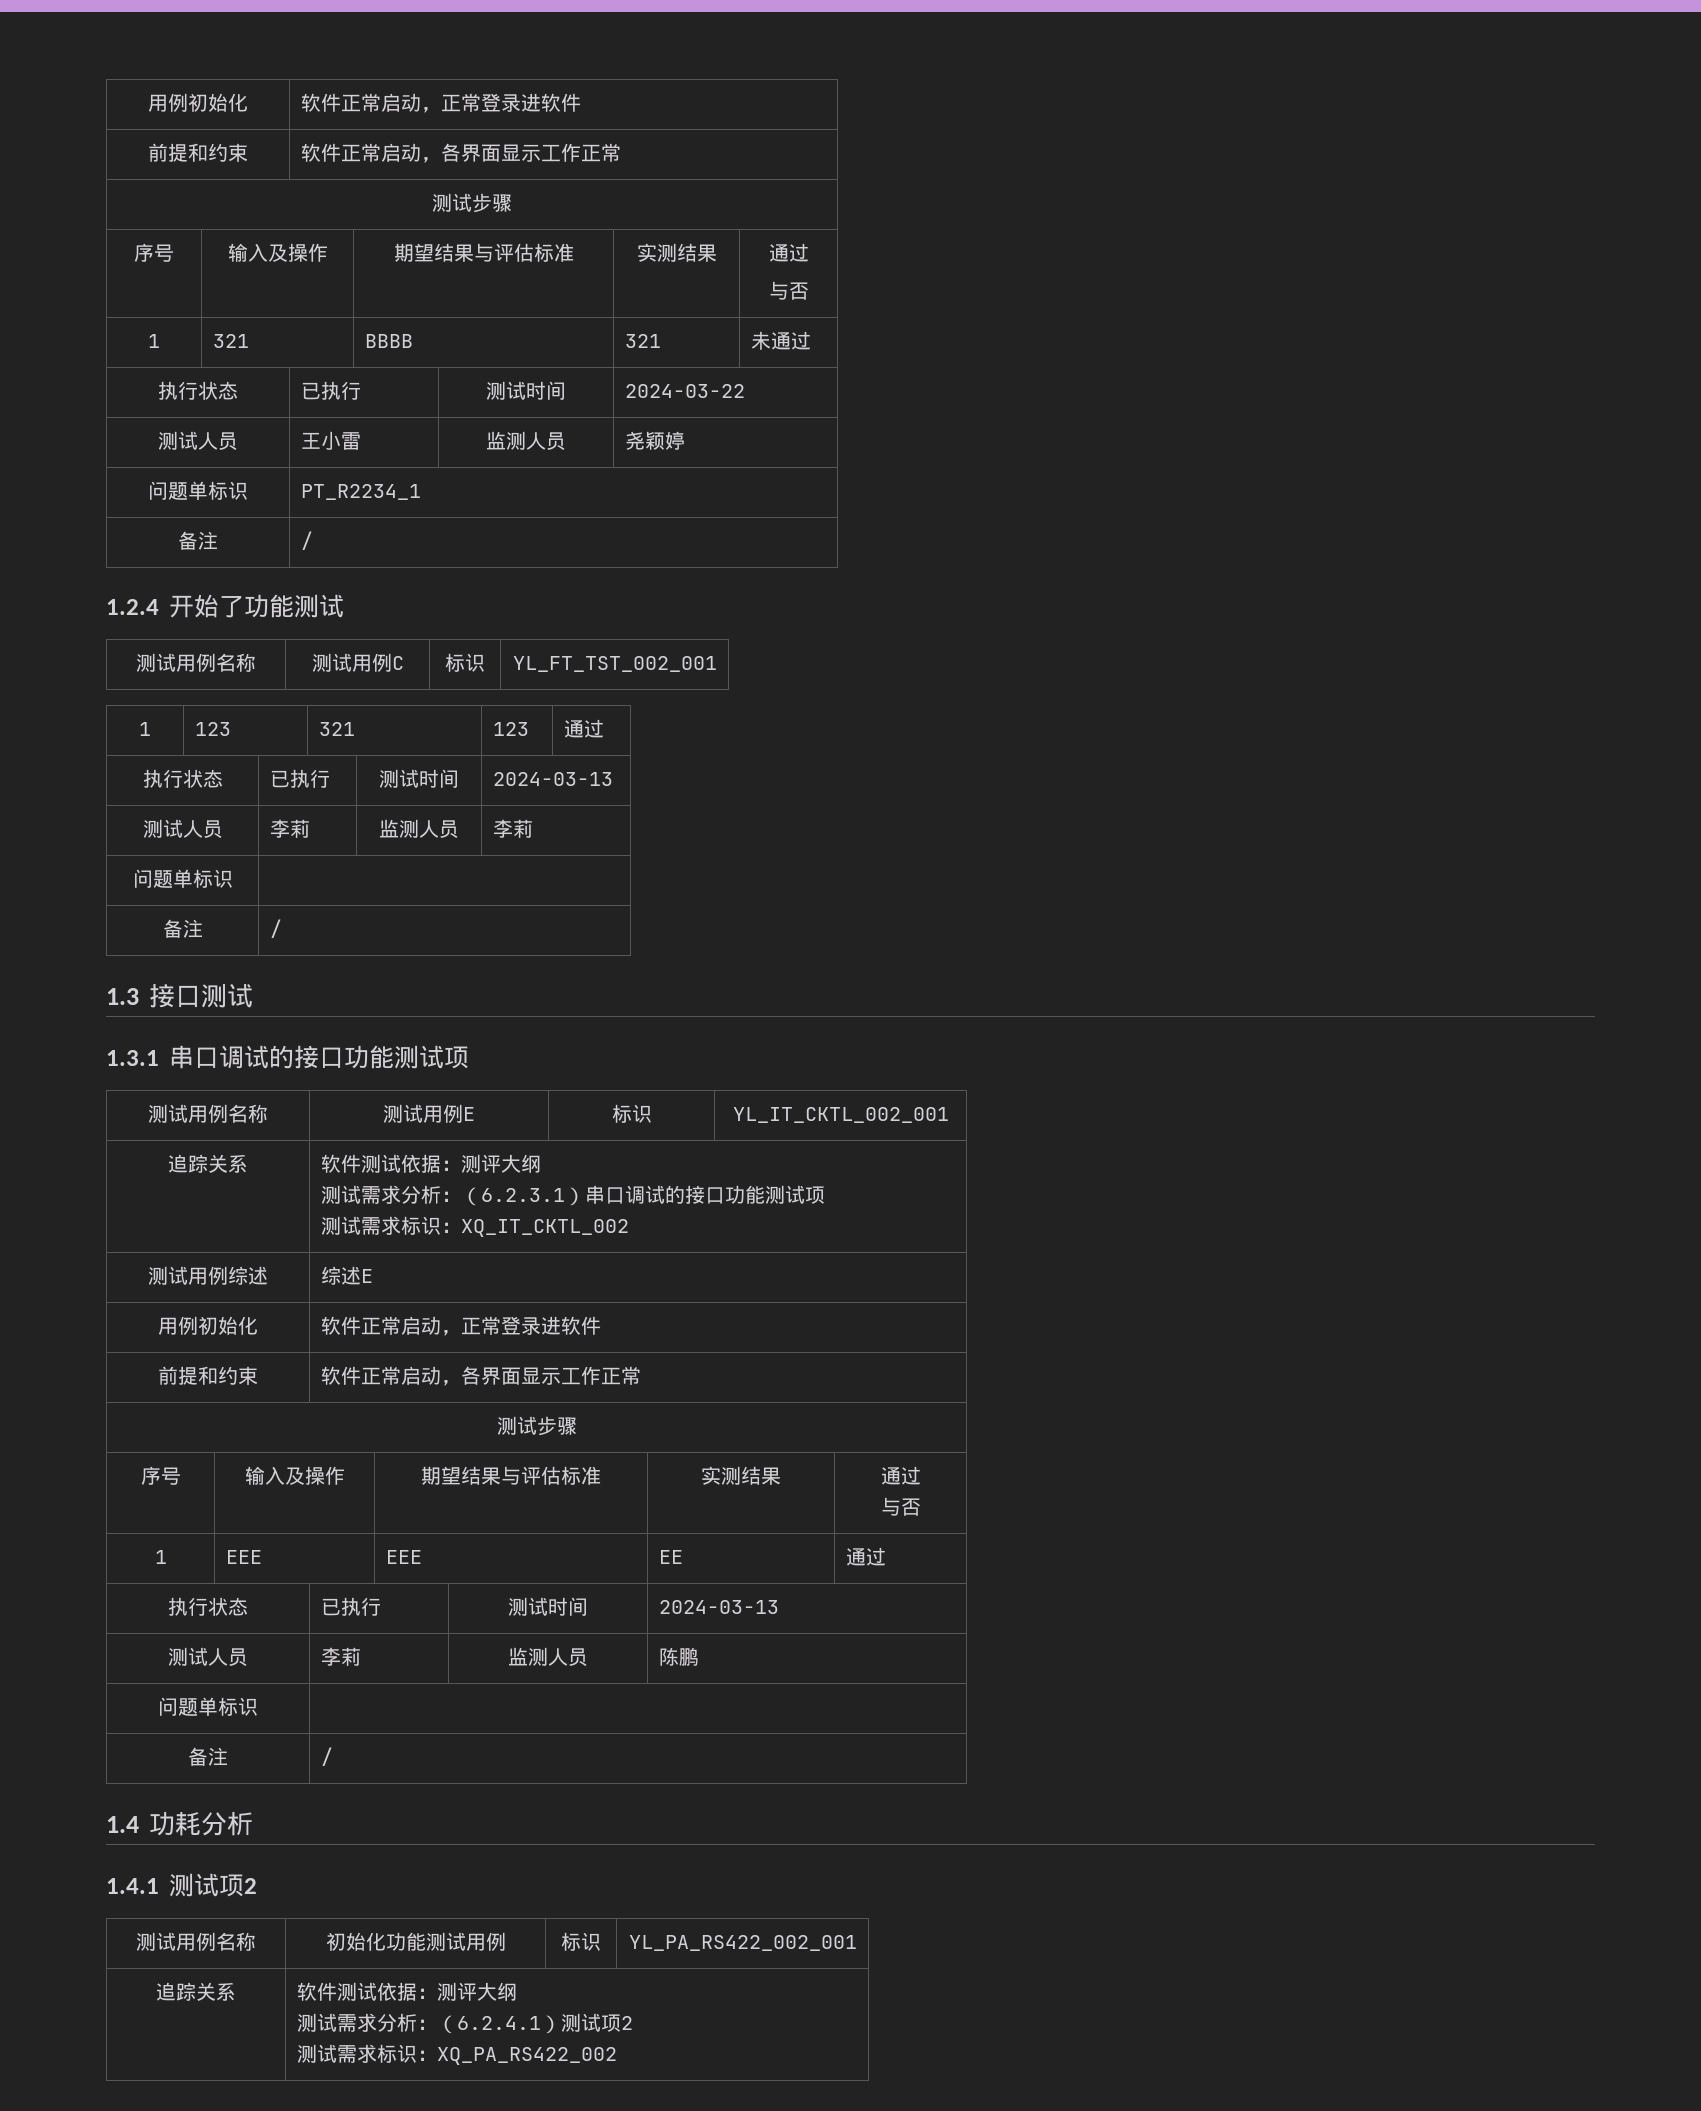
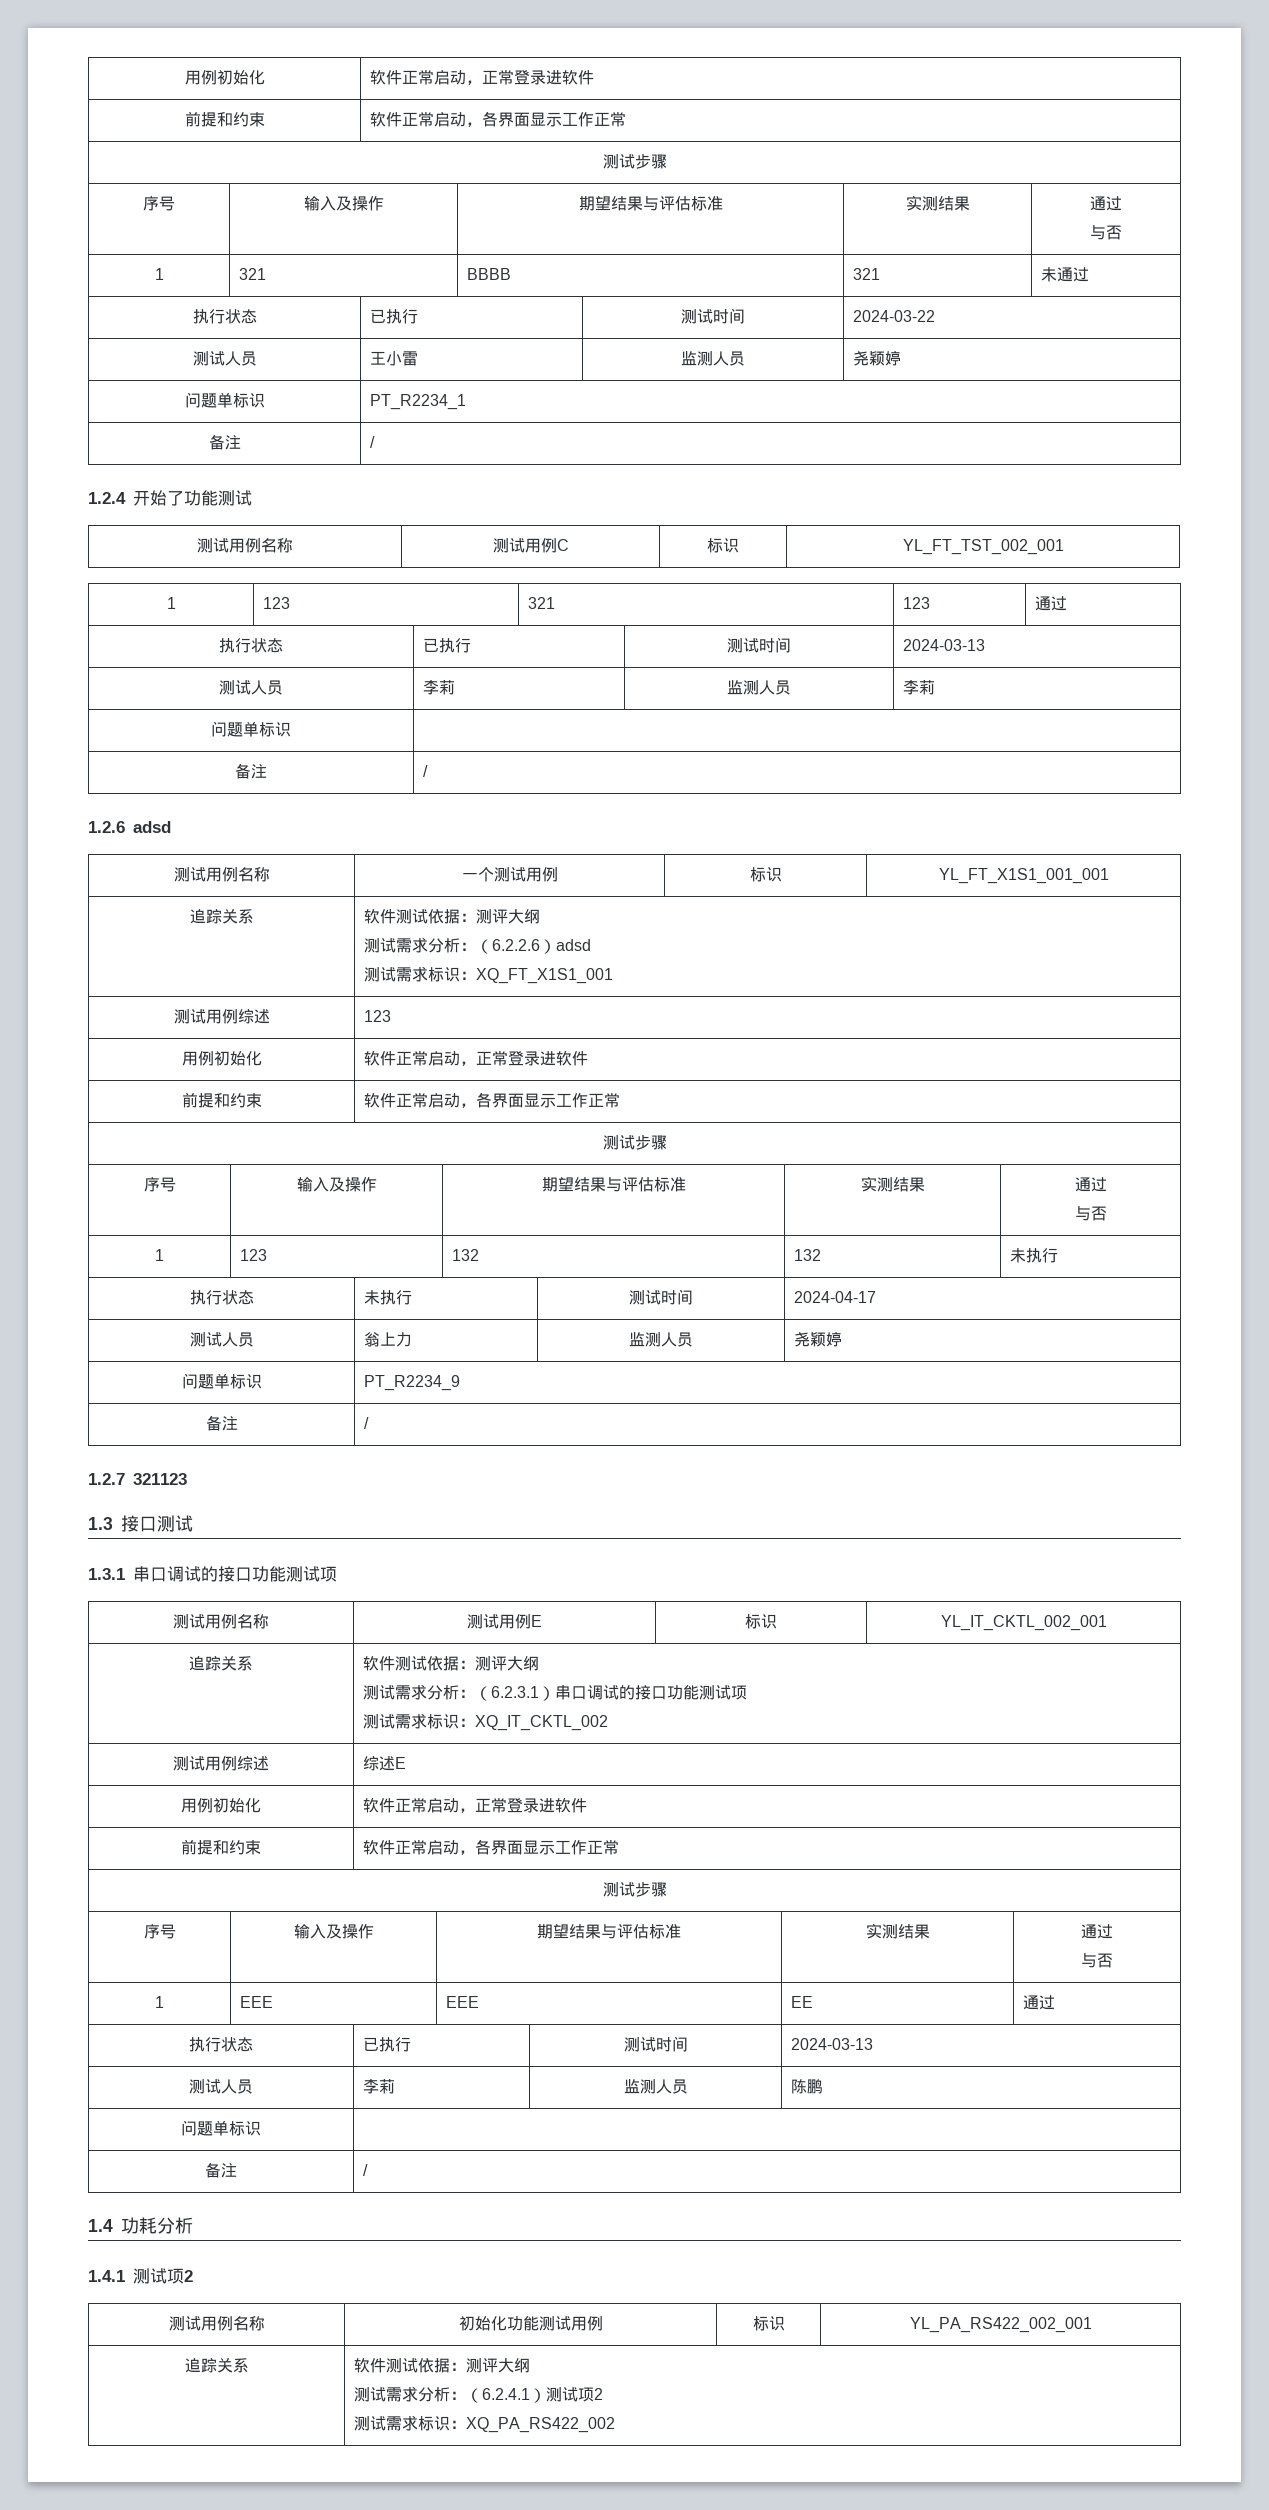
+ 1.2.6 adsd
+ 测试用例名称 | 一个测试用例 | 标识 | YL_FT_X1S1_001_001
+ 追踪关系 | 软件测试依据：测评大纲
+ 测试需求分析：（6.2.2.6）adsd
+ 测试需求标识：XQ_FT_X1S1_001
+ 测试用例综述 | 123
+ 用例初始化 | 软件正常启动，正常登录进软件
+ 前提和约束 | 软件正常启动，各界面显示工作正常
+ 测试步骤
+ 序号 | 输入及操作 | 期望结果与评估标准 | 实测结果 | 通过
+ 与否
+ 1 | 123 | 132 | 132 | 未执行
+ 执行状态 | 未执行 | 测试时间 | 2024-04-17
+ 测试人员 | 翁上力 | 监测人员 | 尧颖婷
+ 问题单标识 | PT_R2234_9
+ 备注 | /
+ 1.2.7 321123

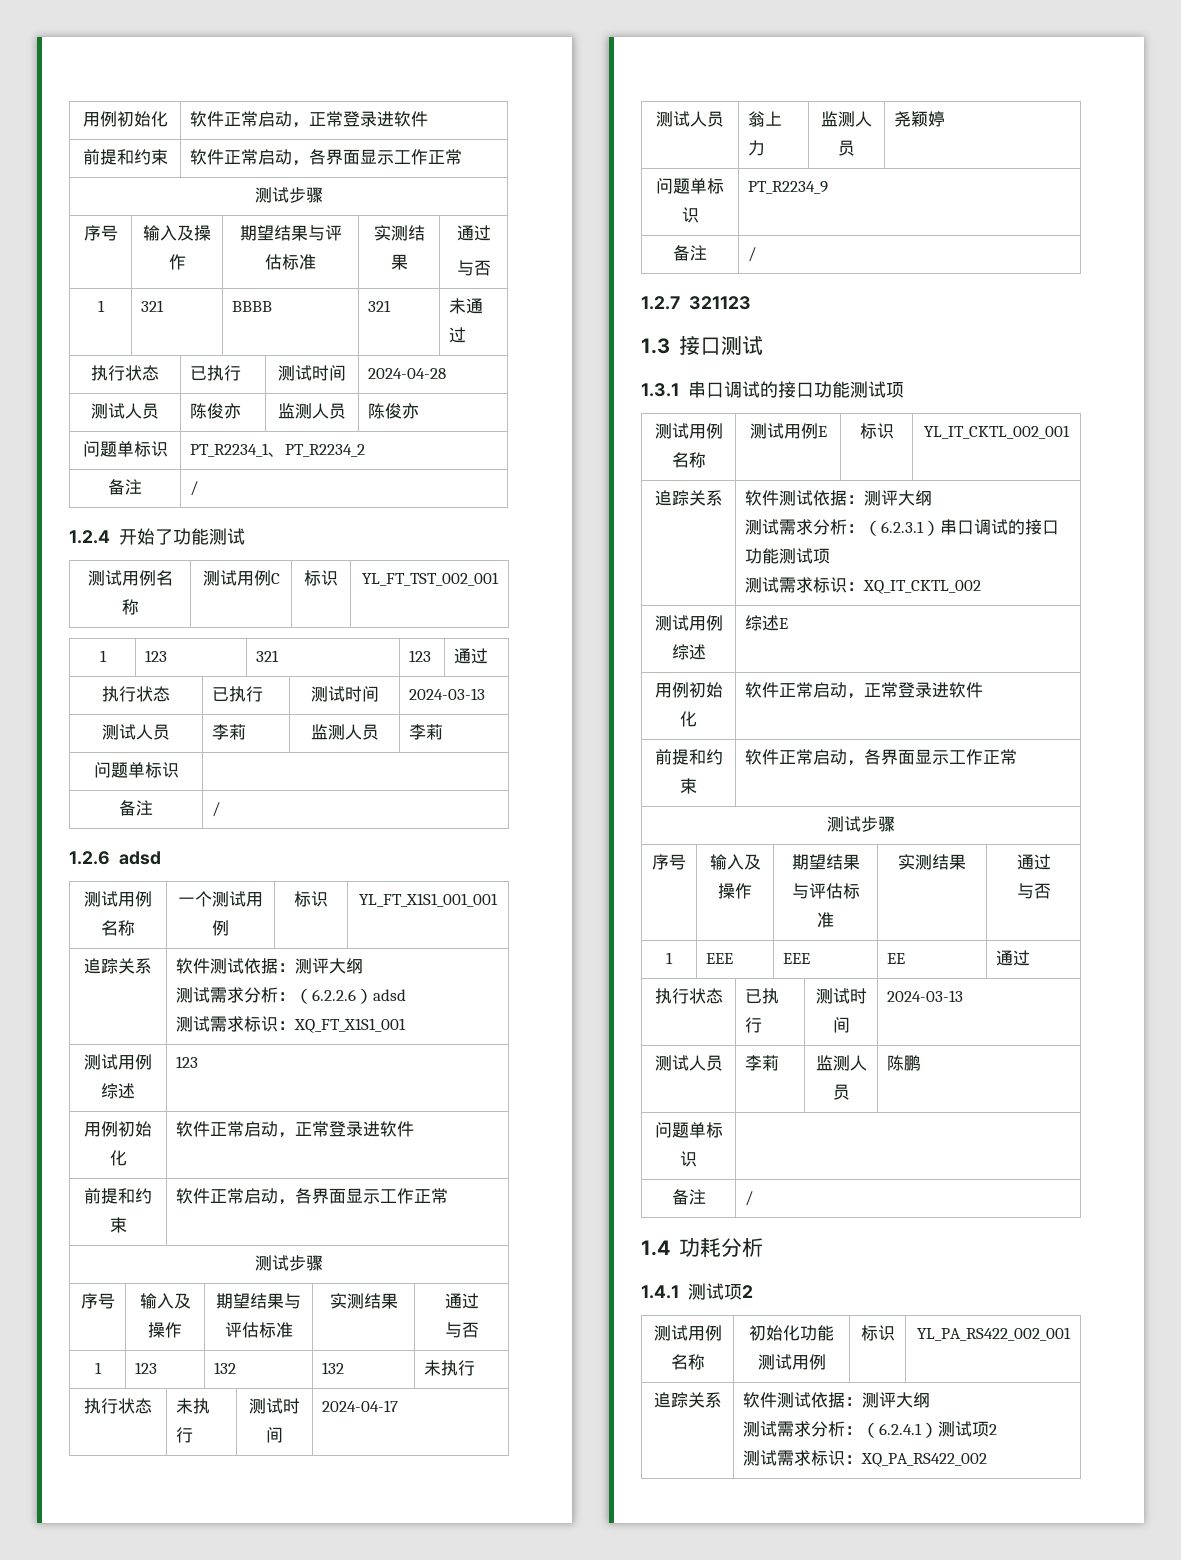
- 执行状态 | 已执行 | 测试时间 | 2024-03-22
- 测试人员 | 王小雷 | 监测人员 | 尧颖婷
+ 执行状态 | 已执行 | 测试时间 | 2024-04-28
+ 测试人员 | 陈俊亦 | 监测人员 | 陈俊亦
- 问题单标识 | PT_R2234_1
+ 问题单标识 | PT_R2234_1、PT_R2234_2

